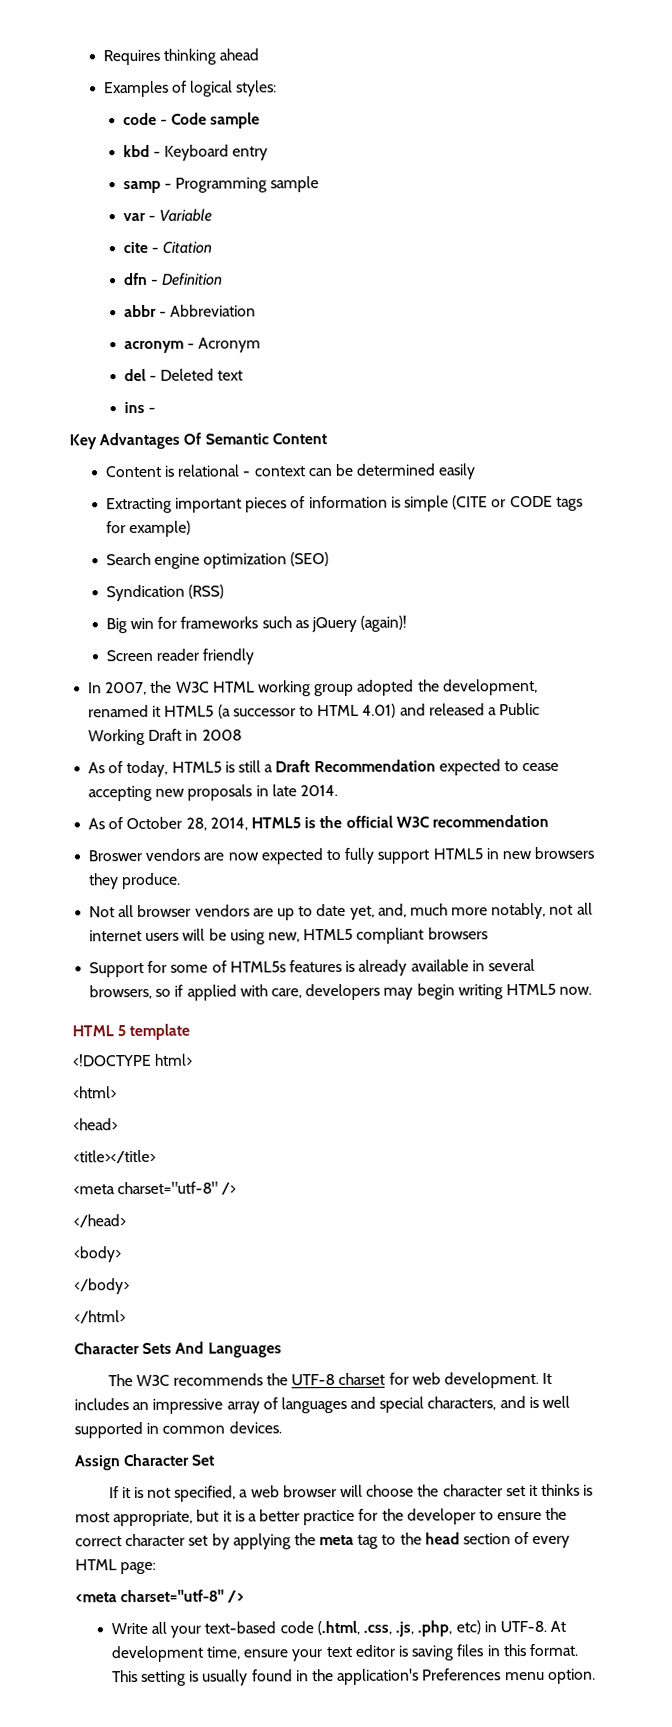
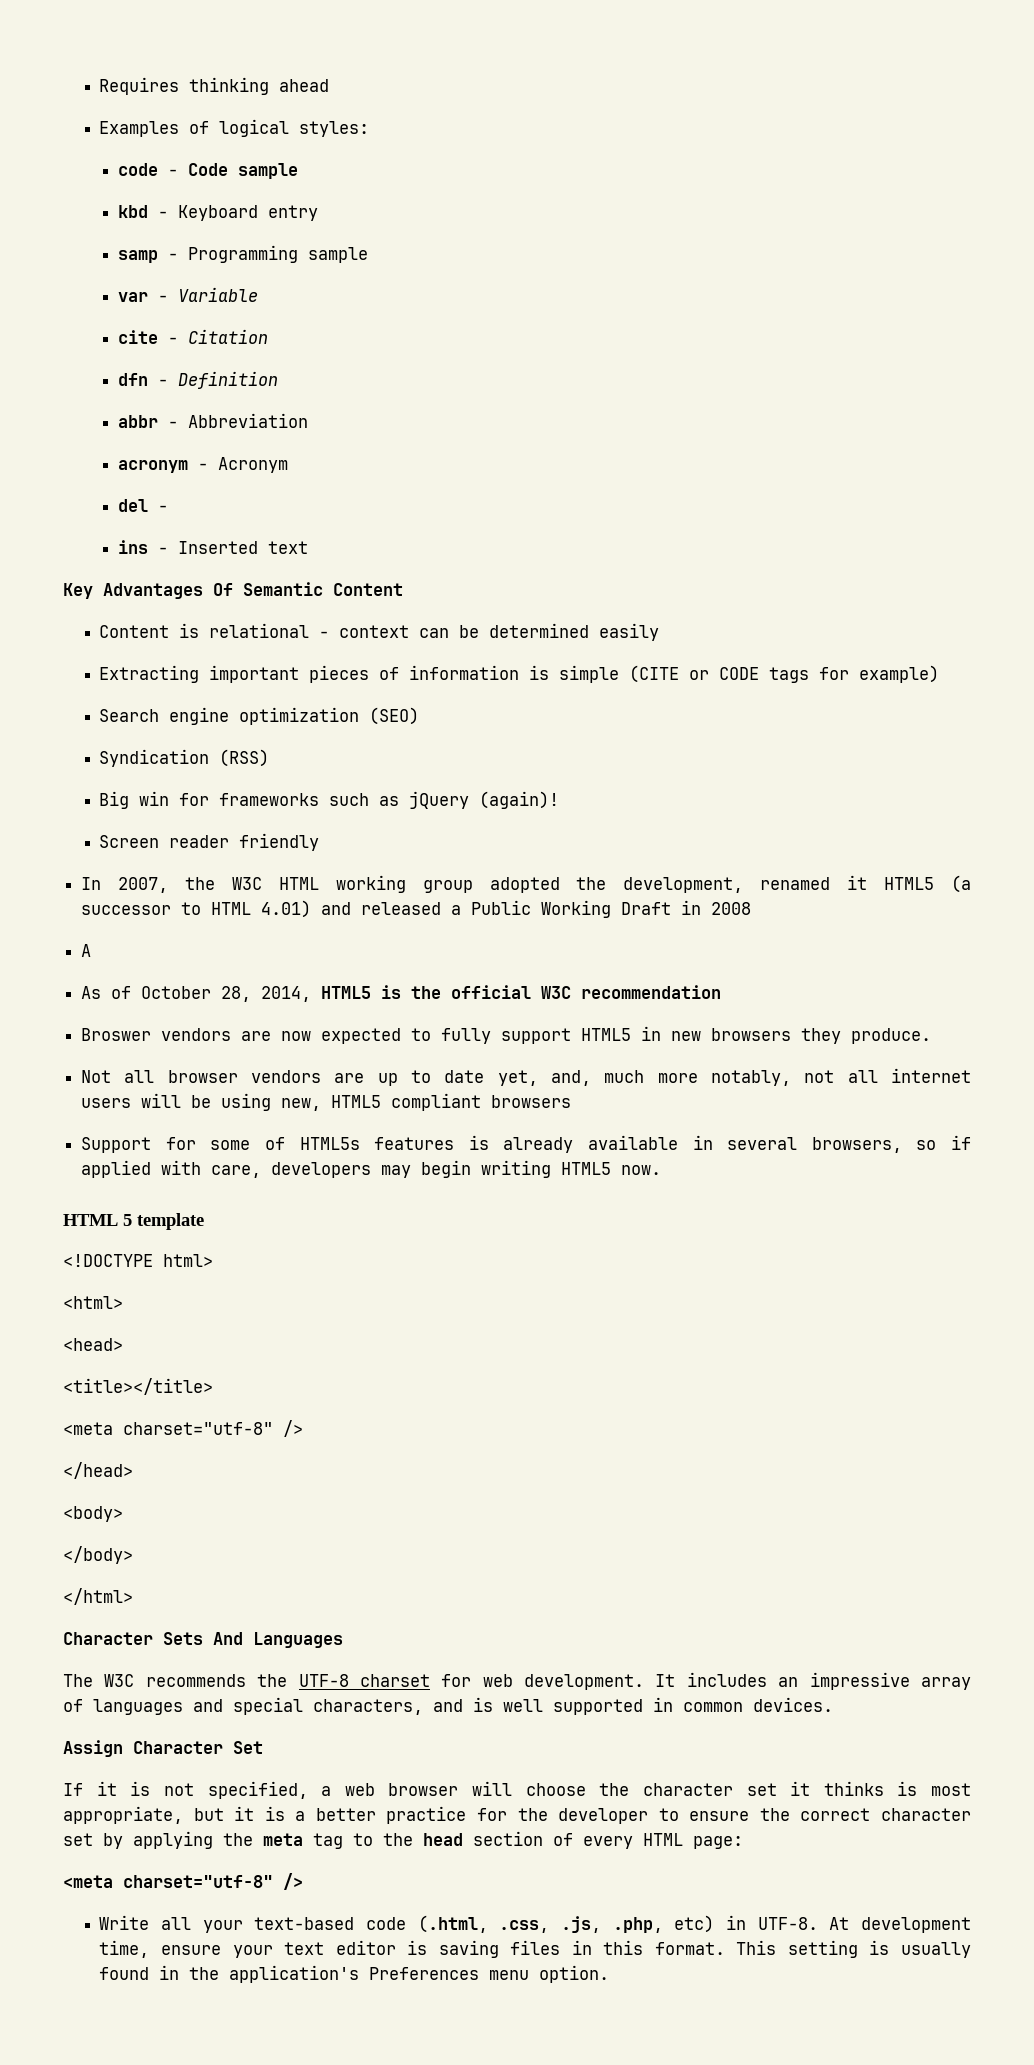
- del - Deleted text
+ del -
- ins -
+ ins - Inserted text
- As of today, HTML5 is still a Draft Recommendation expected to cease accepting new proposals in late 2014.
+ A

